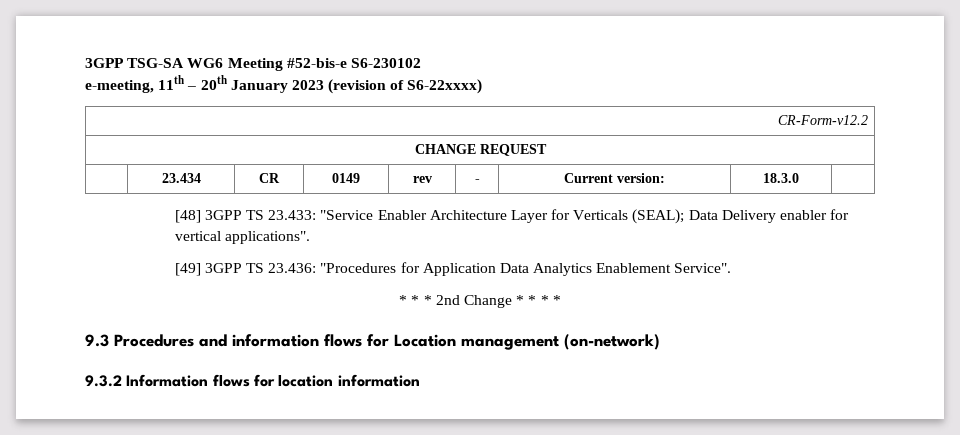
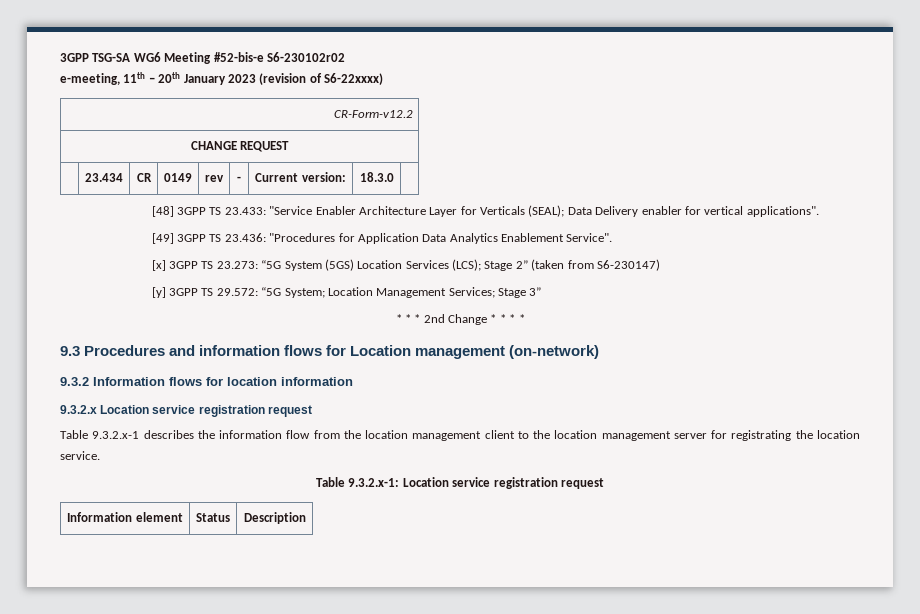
- 3GPP TSG-SA WG6 Meeting #52-bis-e S6-230102
+ 3GPP TSG-SA WG6 Meeting #52-bis-e S6-230102r02
+ [x] 3GPP TS 23.273: “5G System (5GS) Location Services (LCS); Stage 2” (taken from S6-230147)
+ [y] 3GPP TS 29.572: “5G System; Location Management Services; Stage 3”
+ 9.3.2.x Location service registration request
+ Table 9.3.2.x-1 describes the information flow from the location management client to the location management server for registrating the location service.
+ Table 9.3.2.x-1: Location service registration request
+ Information element | Status | Description

